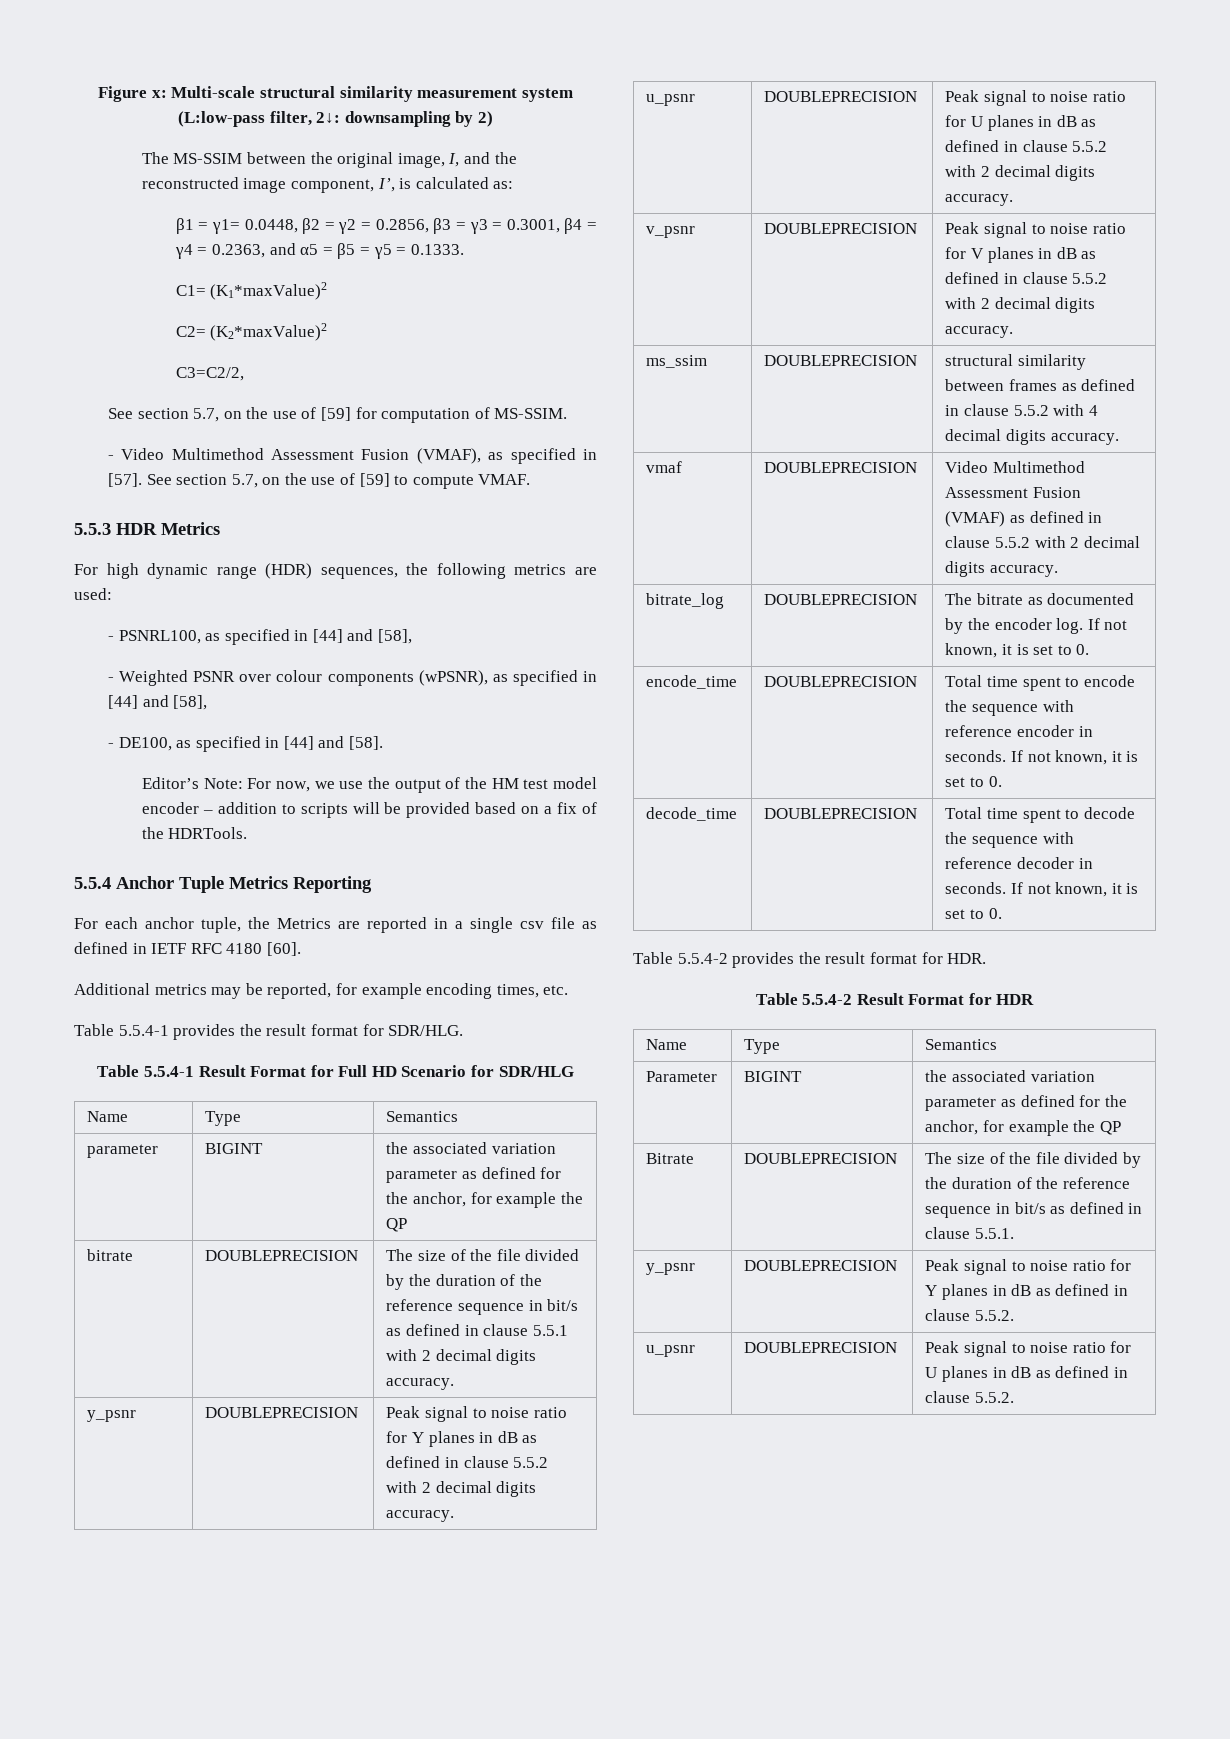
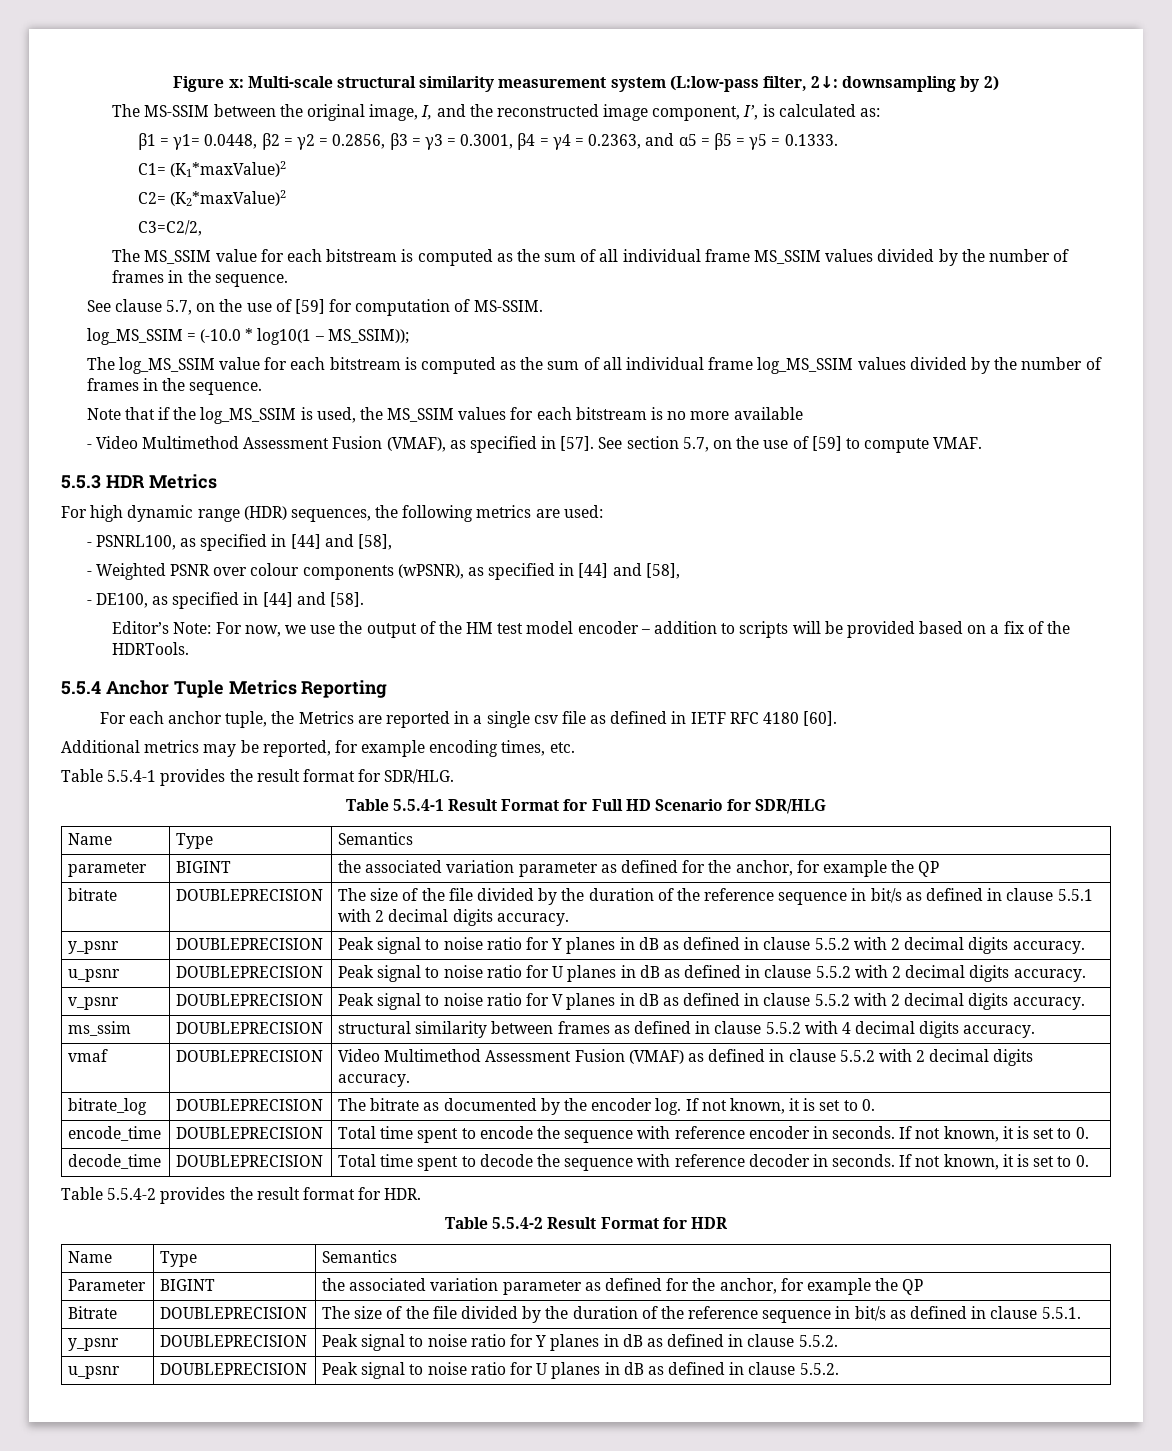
- See section 5.7, on the use of [59] for computation of MS-SSIM.
+ The MS_SSIM value for each bitstream is computed as the sum of all individual frame MS_SSIM values divided by the number of frames in the sequence.
+ See clause 5.7, on the use of [59] for computation of MS-SSIM.
+ log_MS_SSIM = (-10.0 * log10(1 – MS_SSIM));
+ The log_MS_SSIM value for each bitstream is computed as the sum of all individual frame log_MS_SSIM values divided by the number of frames in the sequence.
+ Note that if the log_MS_SSIM is used, the MS_SSIM values for each bitstream is no more available

